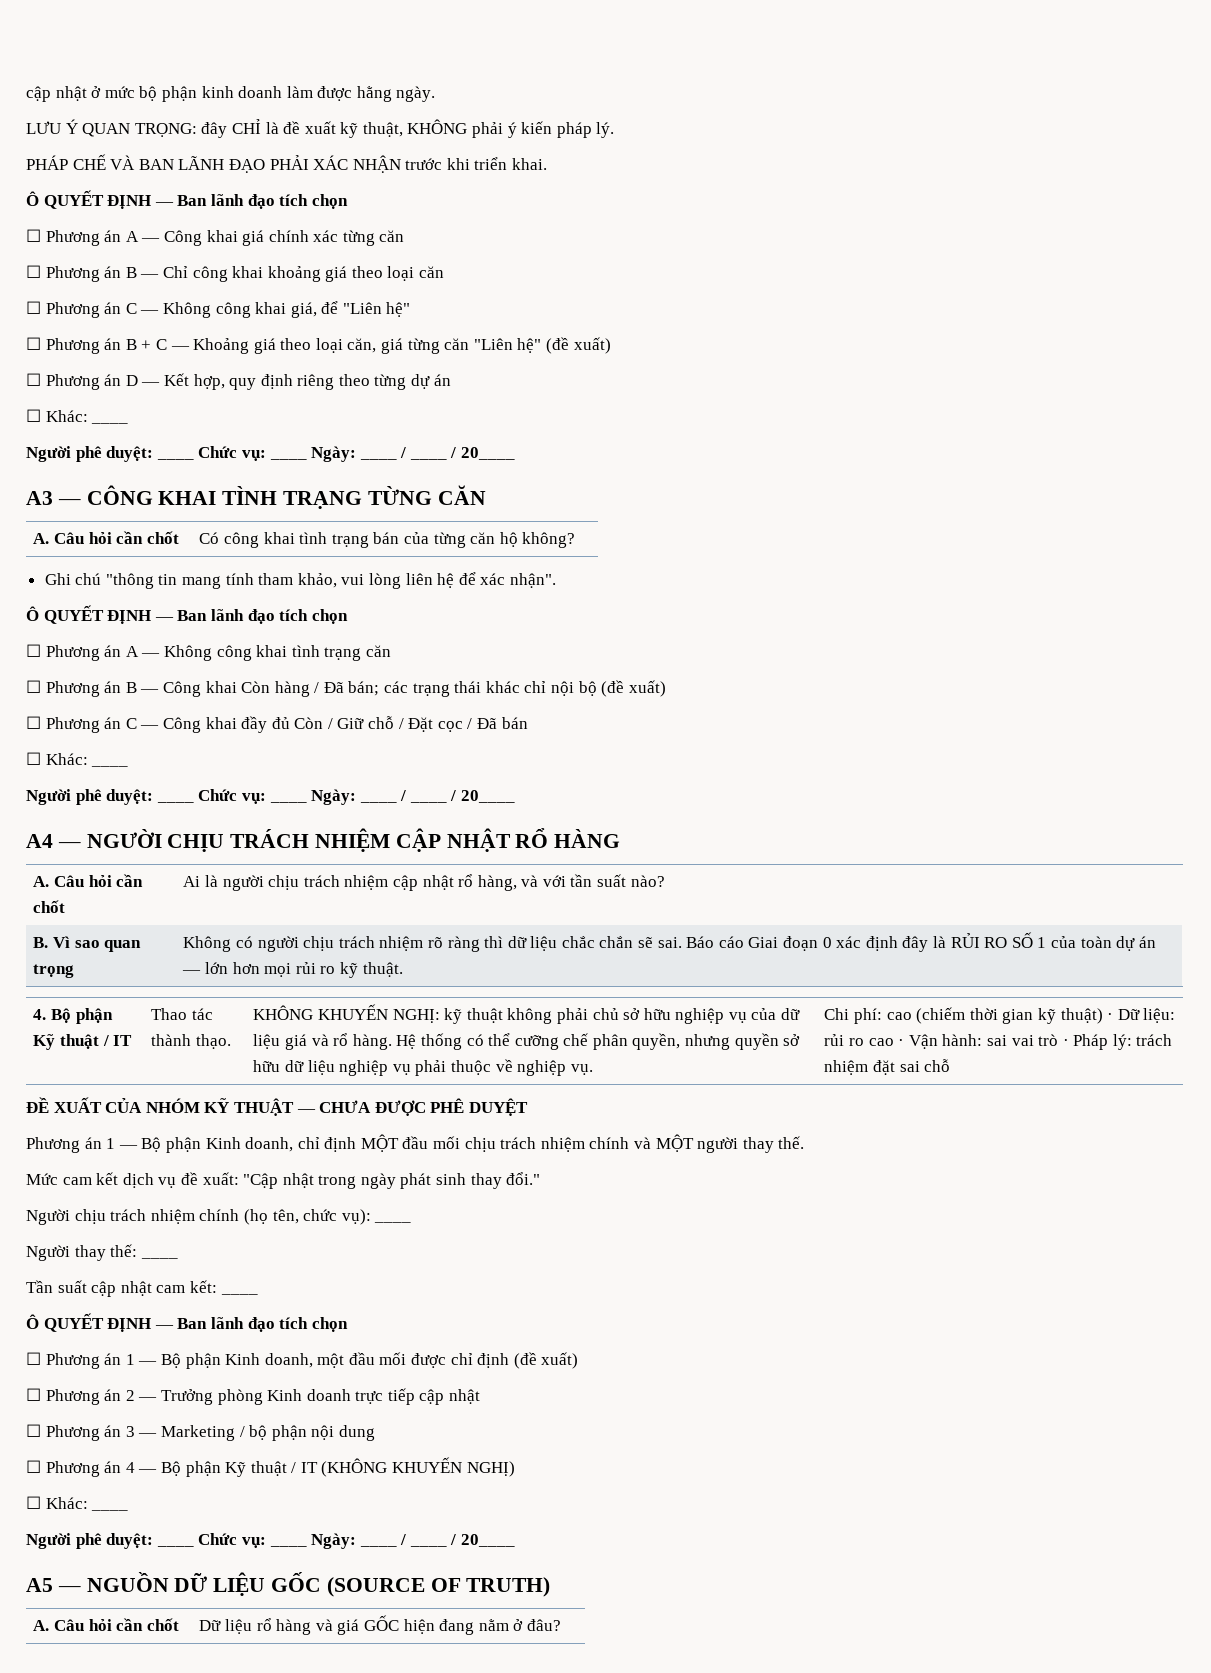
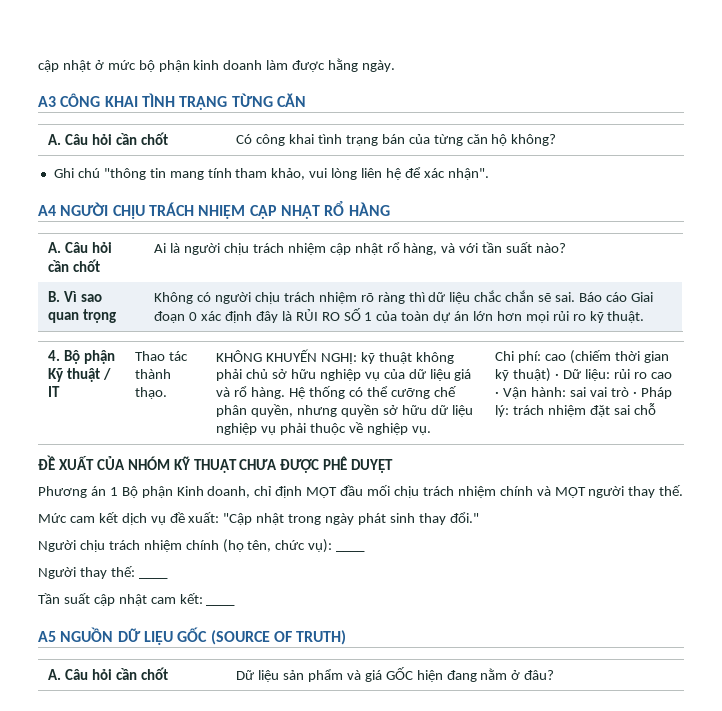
- LƯU Ý QUAN TRỌNG: đây CHỈ là đề xuất kỹ thuật, KHÔNG phải ý kiến pháp lý.
- PHÁP CHẾ VÀ BAN LÃNH ĐẠO PHẢI XÁC NHẬN trước khi triển khai.
- Ô QUYẾT ĐỊNH — Ban lãnh đạo tích chọn
- ☐ Phương án A — Công khai giá chính xác từng căn
- ☐ Phương án B — Chỉ công khai khoảng giá theo loại căn
- ☐ Phương án C — Không công khai giá, để "Liên hệ"
- ☐ Phương án B + C — Khoảng giá theo loại căn, giá từng căn "Liên hệ" (đề xuất)
- ☐ Phương án D — Kết hợp, quy định riêng theo từng dự án
- ☐ Khác: ____
- Người phê duyệt: ____ Chức vụ: ____ Ngày: ____ / ____ / 20____
- A3 — CÔNG KHAI TÌNH TRẠNG TỪNG CĂN
+ A3 CÔNG KHAI TÌNH TRẠNG TỪNG CĂN
  Ghi chú "thông tin mang tính tham khảo, vui lòng liên hệ để xác nhận".
- Ô QUYẾT ĐỊNH — Ban lãnh đạo tích chọn
- ☐ Phương án A — Không công khai tình trạng căn
- ☐ Phương án B — Công khai Còn hàng / Đã bán; các trạng thái khác chỉ nội bộ (đề xuất)
- ☐ Phương án C — Công khai đầy đủ Còn / Giữ chỗ / Đặt cọc / Đã bán
- ☐ Khác: ____
- Người phê duyệt: ____ Chức vụ: ____ Ngày: ____ / ____ / 20____
- A4 — NGƯỜI CHỊU TRÁCH NHIỆM CẬP NHẬT RỔ HÀNG
+ A4 NGƯỜI CHỊU TRÁCH NHIỆM CẬP NHẬT RỔ HÀNG
- Báo cáo Giai đoạn 0 xác định đây là RỦI RO SỐ 1 của toàn dự án — lớn hơn mọi rủi ro kỹ thuật.
+ Báo cáo Giai đoạn 0 xác định đây là RỦI RO SỐ 1 của toàn dự án lớn hơn mọi rủi ro kỹ thuật.
- ĐỀ XUẤT CỦA NHÓM KỸ THUẬT — CHƯA ĐƯỢC PHÊ DUYỆT
+ ĐỀ XUẤT CỦA NHÓM KỸ THUẬT CHƯA ĐƯỢC PHÊ DUYỆT
- Phương án 1 — Bộ phận Kinh doanh, chỉ định MỘT đầu mối chịu trách nhiệm chính và MỘT người thay thế.
+ Phương án 1 Bộ phận Kinh doanh, chỉ định MỘT đầu mối chịu trách nhiệm chính và MỘT người thay thế.
  Tần suất cập nhật cam kết: ____
- Ô QUYẾT ĐỊNH — Ban lãnh đạo tích chọn
- ☐ Phương án 1 — Bộ phận Kinh doanh, một đầu mối được chỉ định (đề xuất)
- ☐ Phương án 2 — Trưởng phòng Kinh doanh trực tiếp cập nhật
- ☐ Phương án 3 — Marketing / bộ phận nội dung
- ☐ Phương án 4 — Bộ phận Kỹ thuật / IT (KHÔNG KHUYẾN NGHỊ)
- ☐ Khác: ____
- Người phê duyệt: ____ Chức vụ: ____ Ngày: ____ / ____ / 20____
- A5 — NGUỒN DỮ LIỆU GỐC (SOURCE OF TRUTH)
+ A5 NGUỒN DỮ LIỆU GỐC (SOURCE OF TRUTH)
- A. Câu hỏi cần chốt | Dữ liệu rổ hàng và giá GỐC hiện đang nằm ở đâu?
+ A. Câu hỏi cần chốt | Dữ liệu sản phẩm và giá GỐC hiện đang nằm ở đâu?

